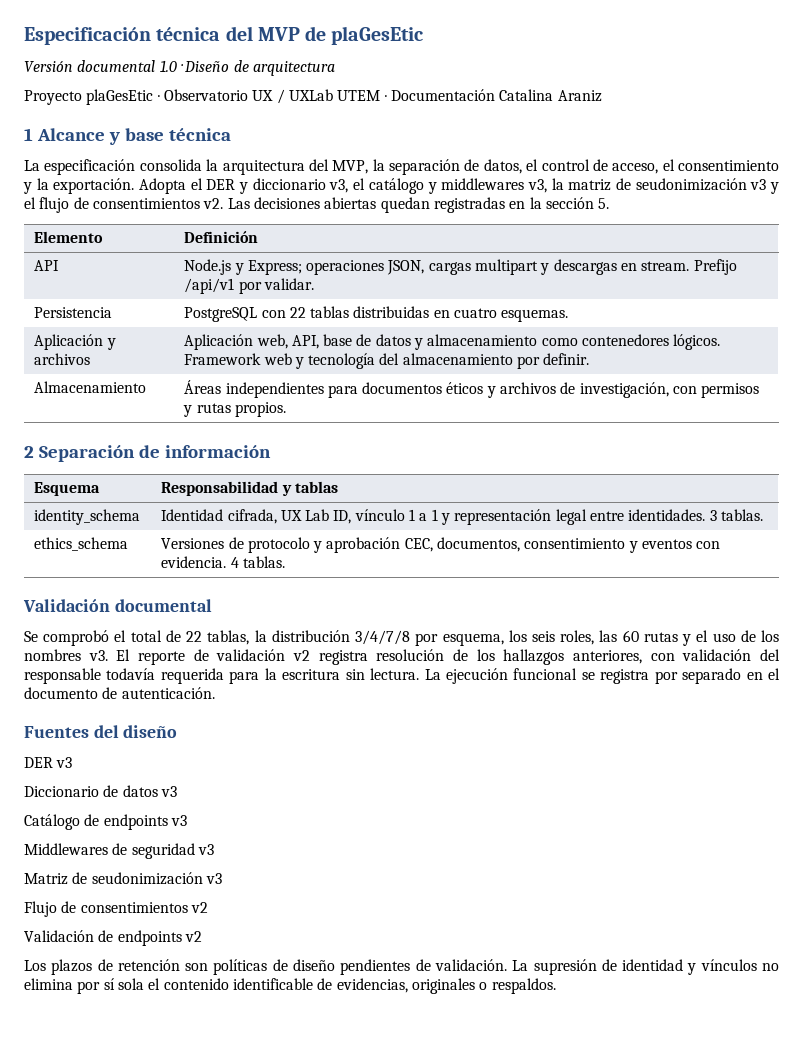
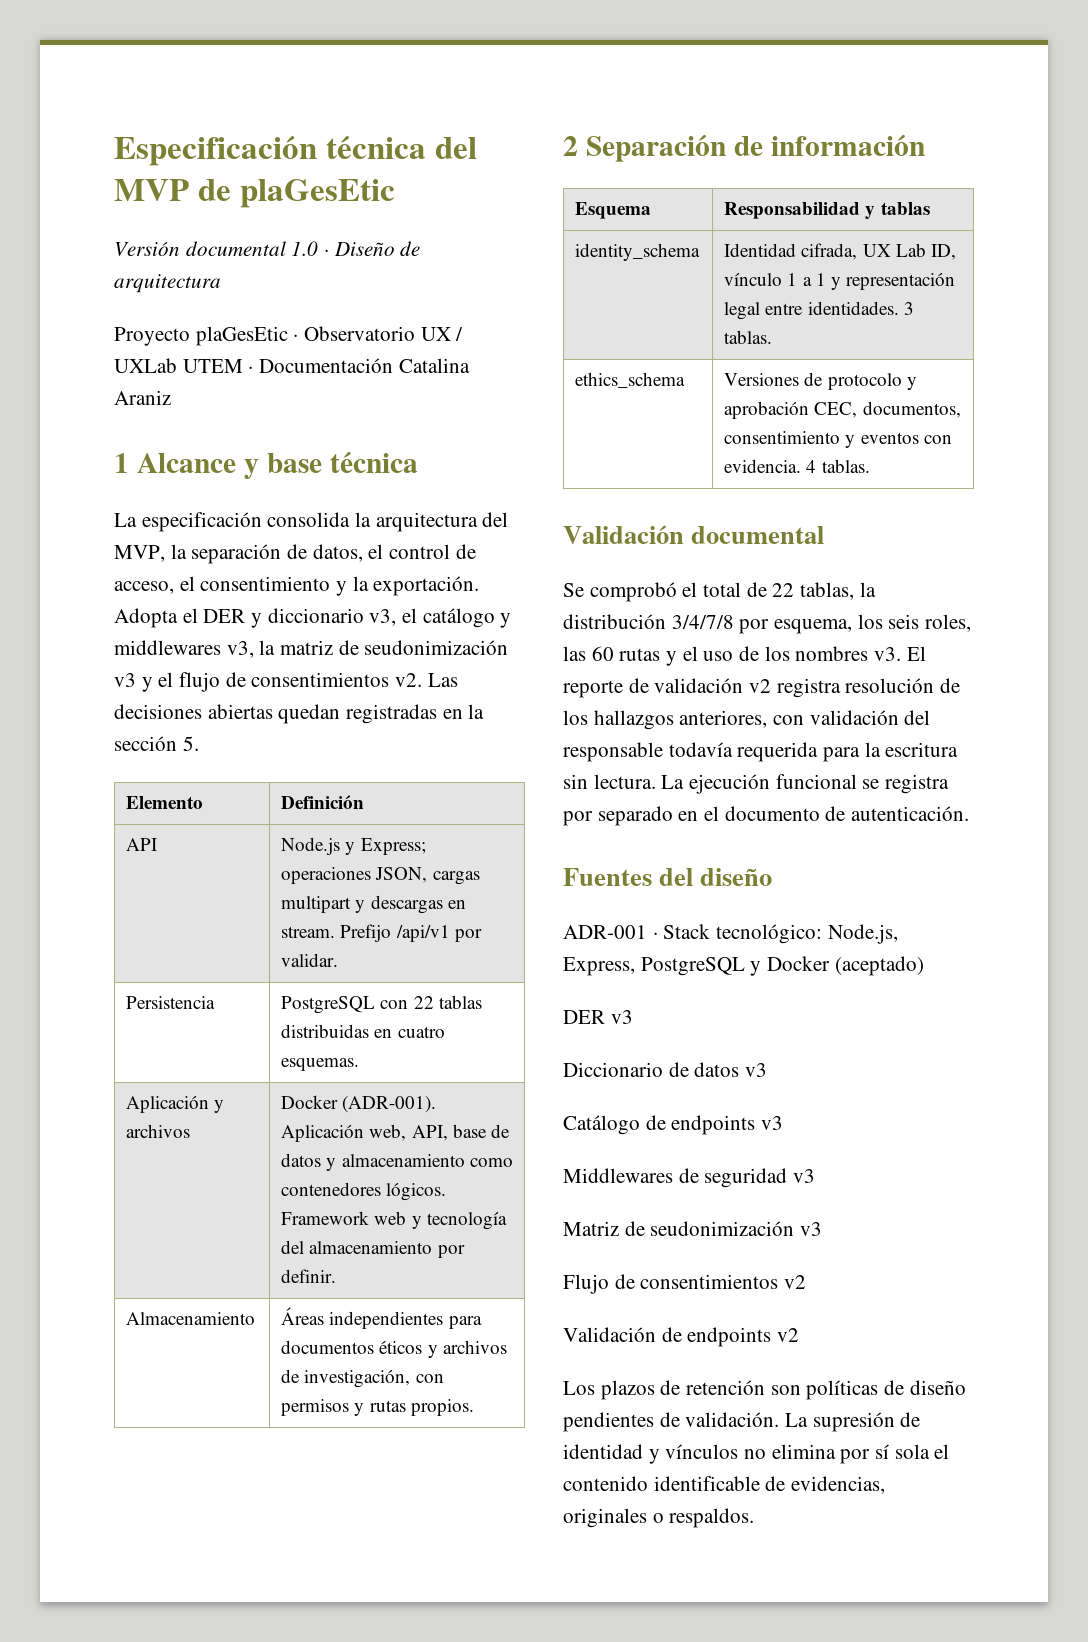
- Aplicación y archivos | Aplicación web, API, base de datos y almacenamiento como contenedores lógicos. Framework web y tecnología del almacenamiento por definir.
+ Aplicación y archivos | Docker (ADR-001). Aplicación web, API, base de datos y almacenamiento como contenedores lógicos. Framework web y tecnología del almacenamiento por definir.
+ ADR-001 · Stack tecnológico: Node.js, Express, PostgreSQL y Docker (aceptado)

